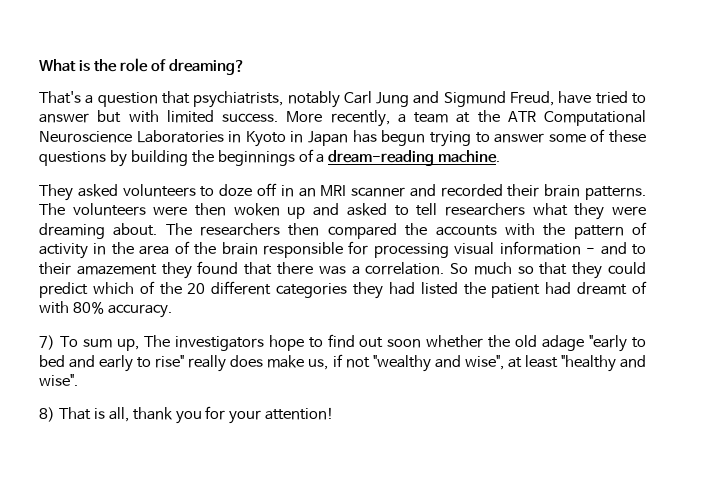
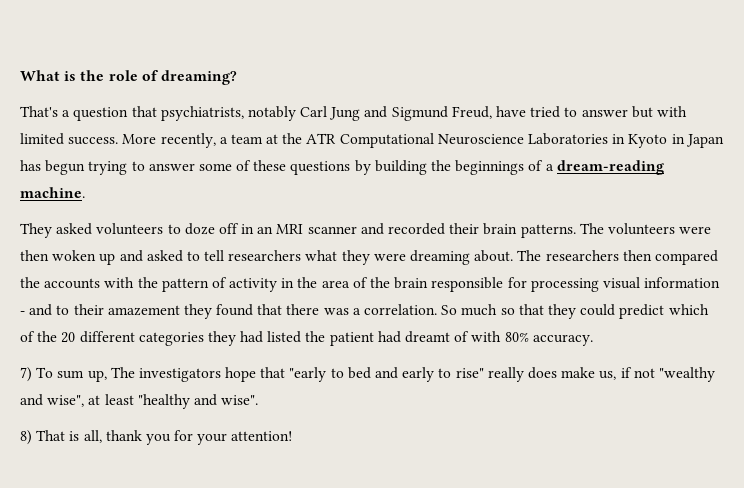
- 7) To sum up, The investigators hope to find out soon whether the old adage "early to bed and early to rise" really does make us, if not "wealthy and wise", at least "healthy and wise".
+ 7) To sum up, The investigators hope that "early to bed and early to rise" really does make us, if not "wealthy and wise", at least "healthy and wise".

